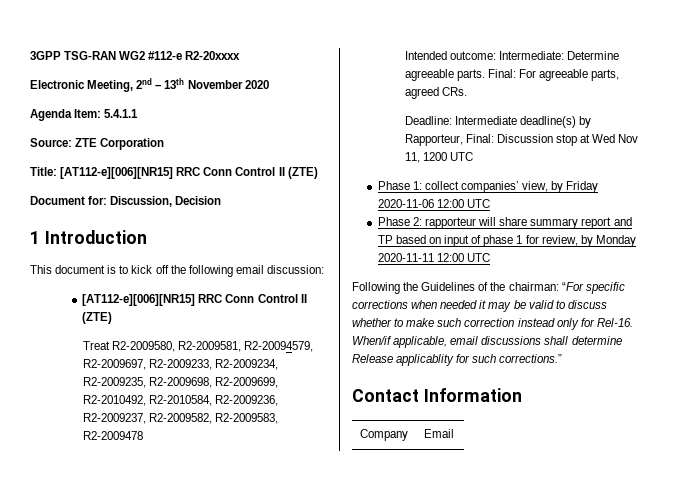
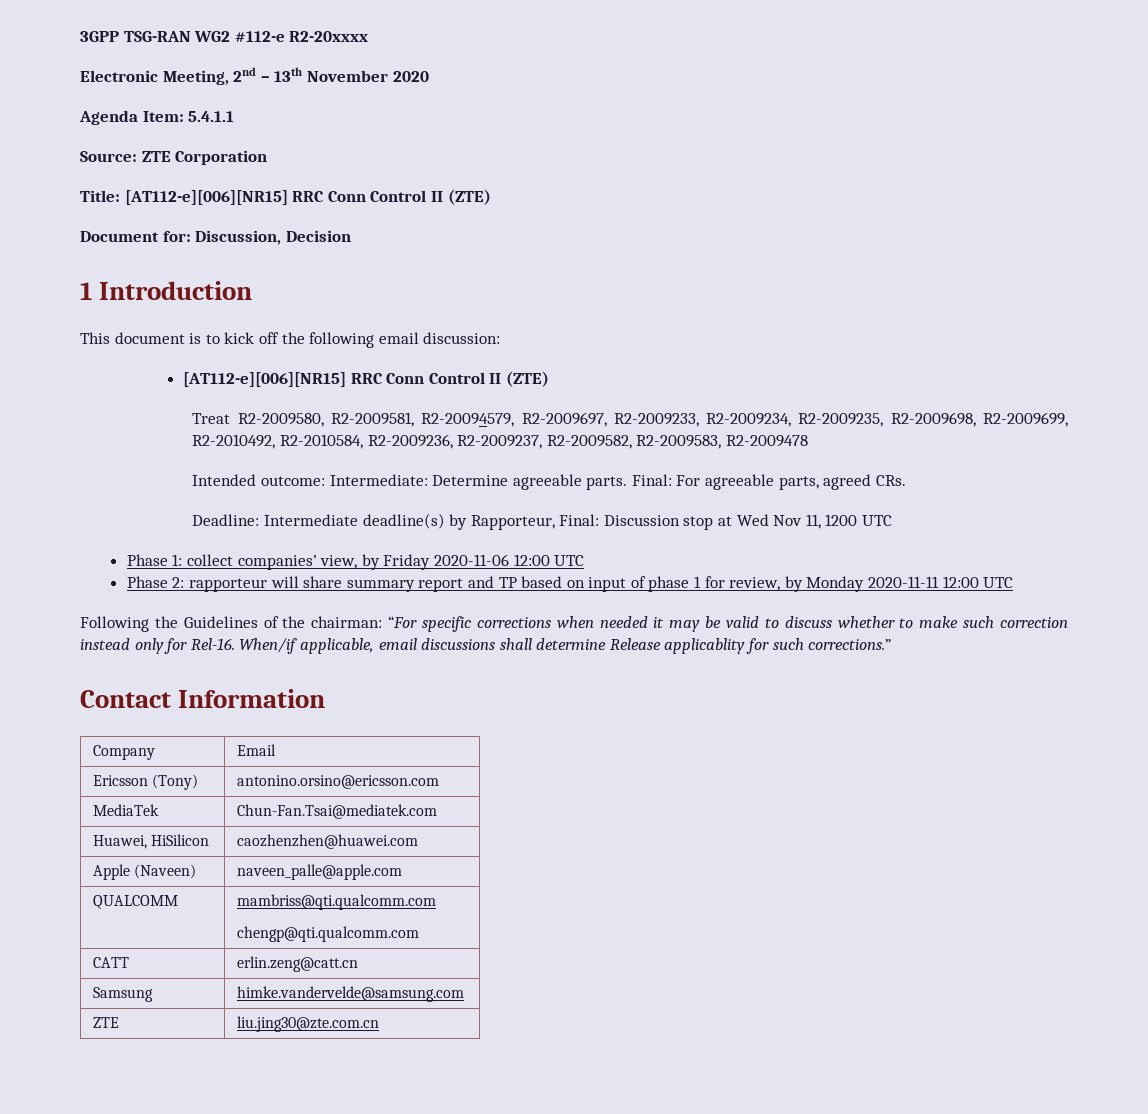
+ Ericsson (Tony) | antonino.orsino@ericsson.com
+ MediaTek | Chun-Fan.Tsai@mediatek.com
+ Huawei, HiSilicon | caozhenzhen@huawei.com
+ Apple (Naveen) | naveen_palle@apple.com
+ QUALCOMM | mambriss@qti.qualcomm.com
+ chengp@qti.qualcomm.com
+ CATT | erlin.zeng@catt.cn
+ Samsung | himke.vandervelde@samsung.com
+ ZTE | liu.jing30@zte.com.cn

